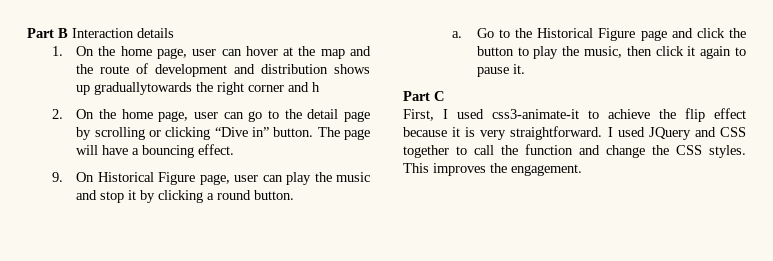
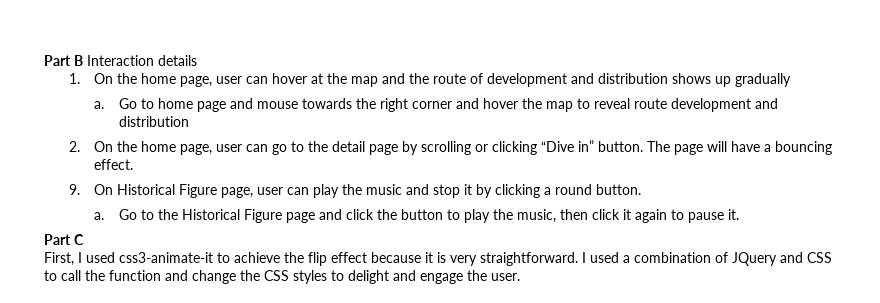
- 1. On the home page, user can hover at the map and the route of development and distribution shows up graduallytowards the right corner and h
+ 1. On the home page, user can hover at the map and the route of development and distribution shows up gradually
+ a. Go to home page and mouse towards the right corner and hover the map to reveal route development and distribution
- I used JQuery and CSS together to call the function and change the CSS styles. This improves the engagement.
+ I used a combination of JQuery and CSS to call the function and change the CSS styles to delight and engage the user.

